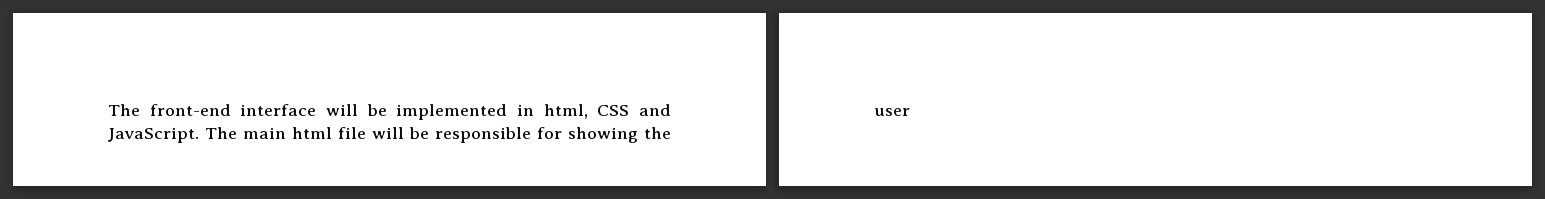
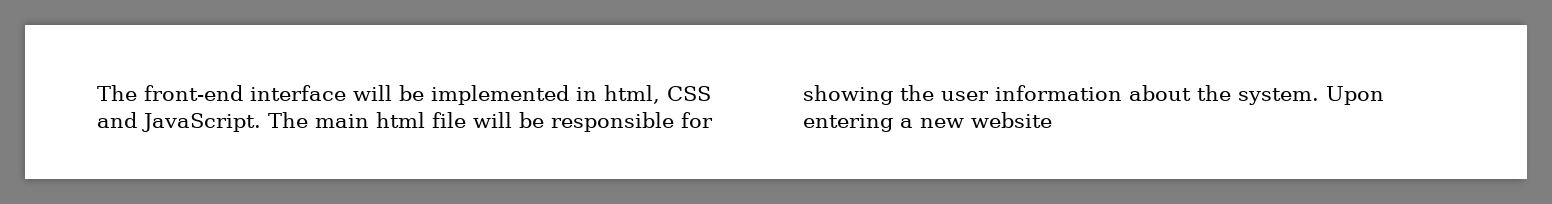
- The main html file will be responsible for showing the user
+ The main html file will be responsible for showing the user information about the system. Upon entering a new website

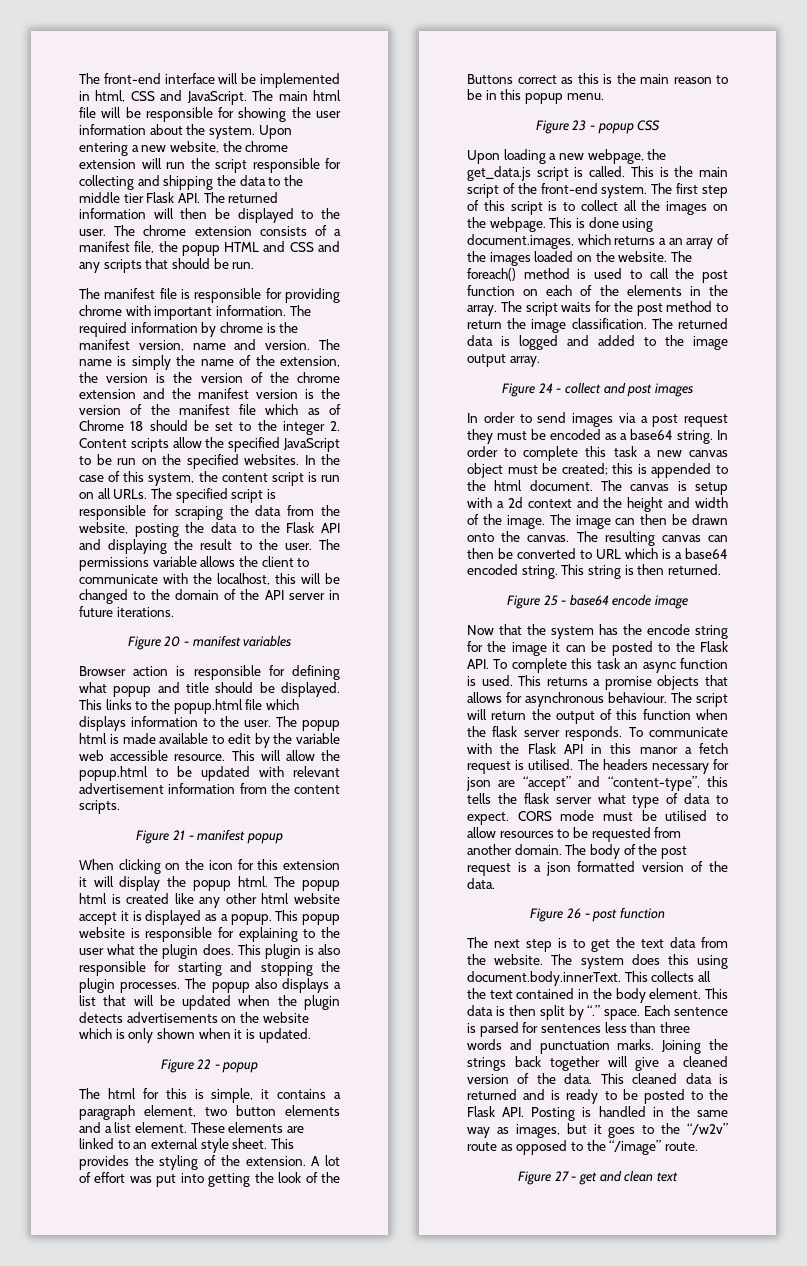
- Upon entering a new website
+ Upon entering a new website, the chrome extension will run the script responsible for collecting and shipping the data to the middle tier Flask API. The returned information will then be displayed to the user. The chrome extension consists of a manifest file, the popup HTML and CSS and any scripts that should be run.
+ The manifest file is responsible for providing chrome with important information. The required information by chrome is the manifest version, name and version. The name is simply the name of the extension, the version is the version of the chrome extension and the manifest version is the version of the manifest file which as of Chrome 18 should be set to the integer 2. Content scripts allow the specified JavaScript to be run on the specified websites. In the case of this system, the content script is run on all URLs. The specified script is responsible for scraping the data from the website, posting the data to the Flask API and displaying the result to the user. The permissions variable allows the client to communicate with the localhost, this will be changed to the domain of the API server in future iterations.
+ Figure 20 - manifest variables
+ Browser action is responsible for defining what popup and title should be displayed. This links to the popup.html file which displays information to the user. The popup html is made available to edit by the variable web accessible resource. This will allow the popup.html to be updated with relevant advertisement information from the content scripts.
+ Figure 21 - manifest popup
+ When clicking on the icon for this extension it will display the popup html. The popup html is created like any other html website accept it is displayed as a popup. This popup website is responsible for explaining to the user what the plugin does. This plugin is also responsible for starting and stopping the plugin processes. The popup also displays a list that will be updated when the plugin detects advertisements on the website which is only shown when it is updated.
+ Figure 22 - popup
+ The html for this is simple, it contains a paragraph element, two button elements and a list element. These elements are linked to an external style sheet. This provides the styling of the extension. A lot of effort was put into getting the look of the Buttons correct as this is the main reason to be in this popup menu.
+ Figure 23 - popup CSS
+ Upon loading a new webpage, the get_data.js script is called. This is the main script of the front-end system. The first step of this script is to collect all the images on the webpage. This is done using document.images, which returns a an array of the images loaded on the website. The foreach() method is used to call the post function on each of the elements in the array. The script waits for the post method to return the image classification. The returned data is logged and added to the image output array.
+ Figure 24 - collect and post images
+ In order to send images via a post request they must be encoded as a base64 string. In order to complete this task a new canvas object must be created; this is appended to the html document. The canvas is setup with a 2d context and the height and width of the image. The image can then be drawn onto the canvas. The resulting canvas can then be converted to URL which is a base64 encoded string. This string is then returned.
+ Figure 25 - base64 encode image
+ Now that the system has the encode string for the image it can be posted to the Flask API. To complete this task an async function is used. This returns a promise objects that allows for asynchronous behaviour. The script will return the output of this function when the flask server responds. To communicate with the Flask API in this manor a fetch request is utilised. The headers necessary for json are “accept” and “content-type”, this tells the flask server what type of data to expect. CORS mode must be utilised to allow resources to be requested from another domain. The body of the post request is a json formatted version of the data.
+ Figure 26 - post function
+ The next step is to get the text data from the website. The system does this using document.body.innerText. This collects all the text contained in the body element. This data is then split by “.” space. Each sentence is parsed for sentences less than three words and punctuation marks. Joining the strings back together will give a cleaned version of the data. This cleaned data is returned and is ready to be posted to the Flask API. Posting is handled in the same way as images, but it goes to the “/w2v” route as opposed to the “/image” route.
+ Figure 27 - get and clean text

